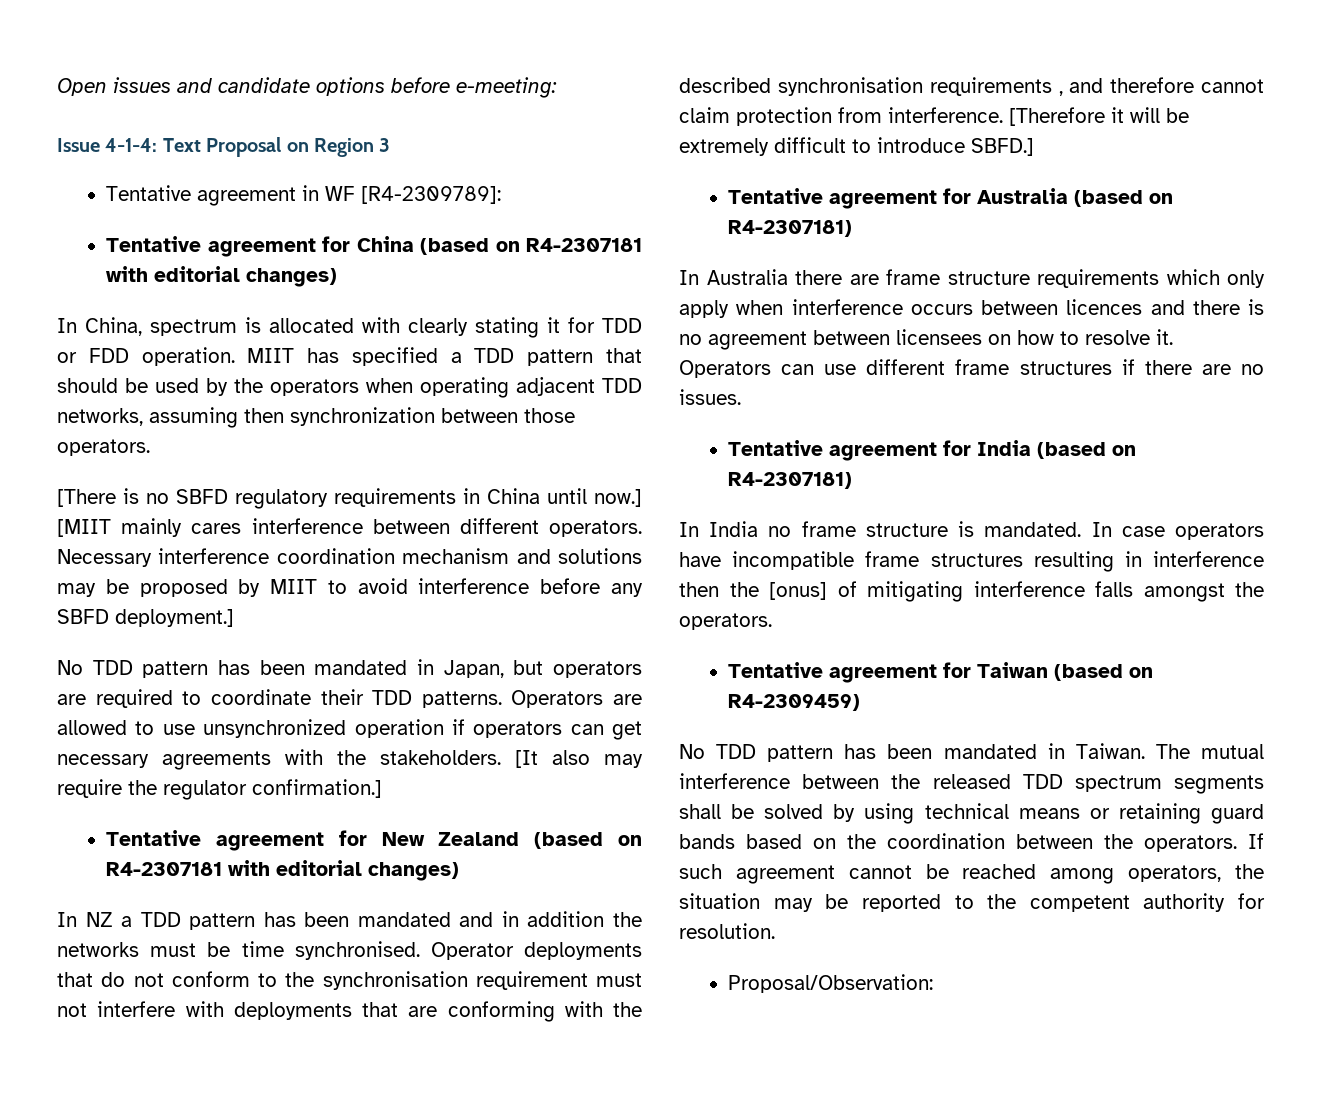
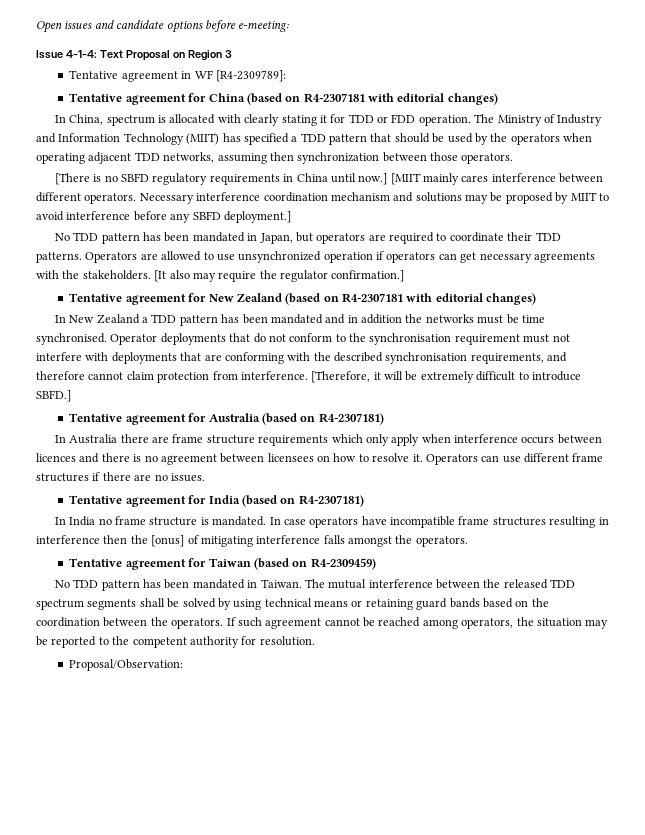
- MIIT has specified a TDD pattern that should be used by the operators when operating adjacent TDD networks, assuming then synchronization between those operators.
+ The Ministry of Industry and Information Technology (MIIT) has specified a TDD pattern that should be used by the operators when operating adjacent TDD networks, assuming then synchronization between those operators.
- In NZ a TDD pattern has been mandated and in addition the networks must be time synchronised.
+ In New Zealand a TDD pattern has been mandated and in addition the networks must be time synchronised.
- Operator deployments that do not conform to the synchronisation requirement must not interfere with deployments that are conforming with the described synchronisation requirements , and therefore cannot claim protection from interference.
+ Operator deployments that do not conform to the synchronisation requirement must not interfere with deployments that are conforming with the described synchronisation requirements, and therefore cannot claim protection from interference.
- [Therefore it will be extremely difficult to introduce SBFD.]
+ [Therefore, it will be extremely difficult to introduce SBFD.]

